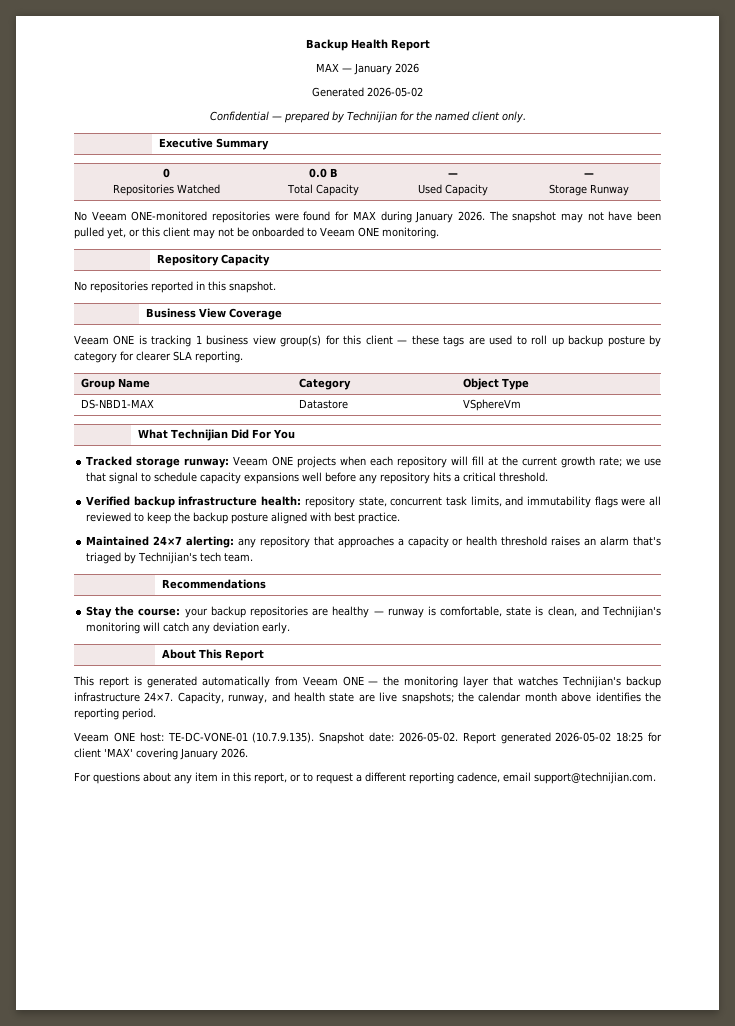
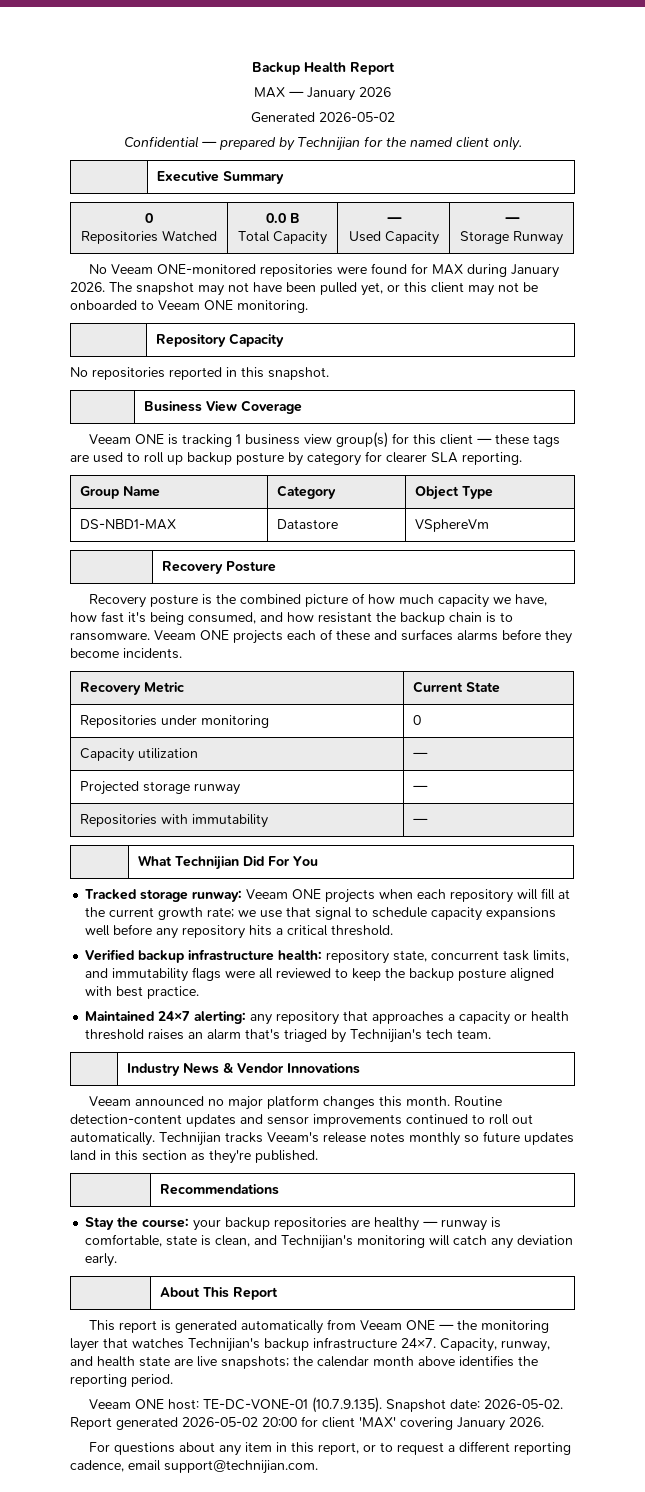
+ | Recovery Posture
+ Recovery posture is the combined picture of how much capacity we have, how fast it's being consumed, and how resistant the backup chain is to ransomware. Veeam ONE projects each of these and surfaces alarms before they become incidents.
+ Recovery Metric | Current State
+ Repositories under monitoring | 0
+ Capacity utilization | —
+ Projected storage runway | —
+ Repositories with immutability | —
+ | Industry News & Vendor Innovations
+ Veeam announced no major platform changes this month. Routine detection-content updates and sensor improvements continued to roll out automatically. Technijian tracks Veeam's release notes monthly so future updates land in this section as they're published.
- Report generated 2026-05-02 18:25 for client 'MAX' covering January 2026.
+ Report generated 2026-05-02 20:00 for client 'MAX' covering January 2026.

